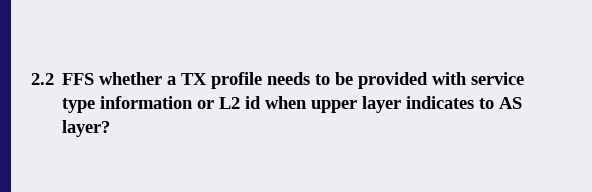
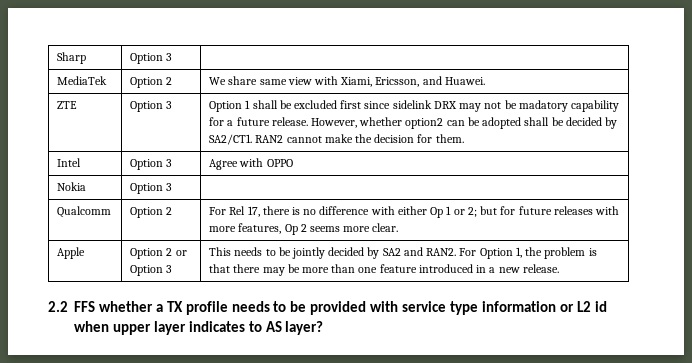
+ Sharp | Option 3 |
+ MediaTek | Option 2 | We share same view with Xiami, Ericsson, and Huawei.
+ ZTE | Option 3 | Option 1 shall be excluded first since sidelink DRX may not be madatory capability for a future release. However, whether option2 can be adopted shall be decided by SA2/CT1. RAN2 cannot make the decision for them.
+ Intel | Option 3 | Agree with OPPO
+ Nokia | Option 3 |
+ Qualcomm | Option 2 | For Rel 17, there is no difference with either Op 1 or 2; but for future releases with more features, Op 2 seems more clear.
+ Apple | Option 2 or Option 3 | This needs to be jointly decided by SA2 and RAN2. For Option 1, the problem is that there may be more than one feature introduced in a new release.

